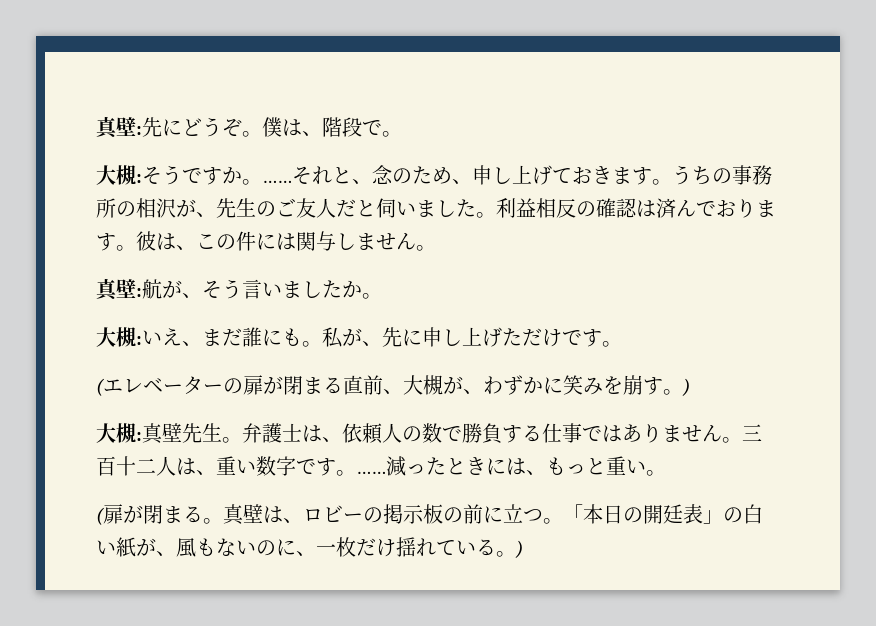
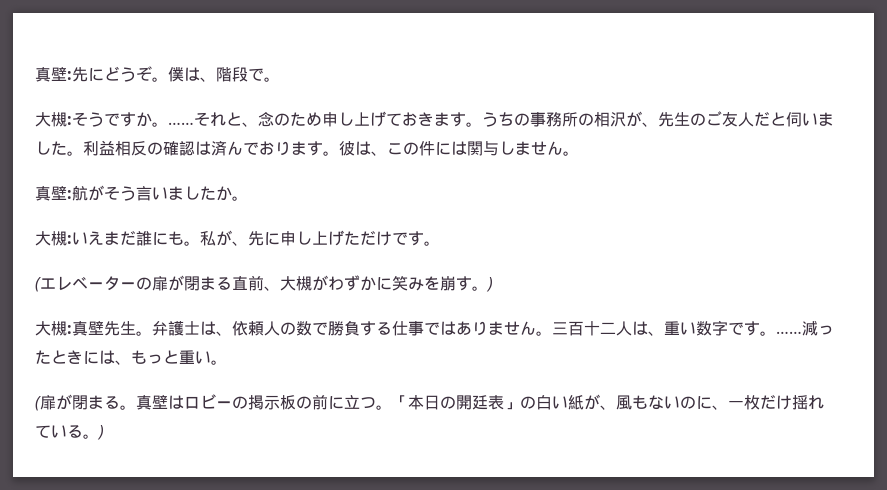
- それと、念のため、申し上げておきます。
+ それと、念のため申し上げておきます。
- 真壁:航が、そう言いましたか。
+ 真壁:航がそう言いましたか。
- 大槻:いえ、まだ誰にも。
+ 大槻:いえまだ誰にも。
- (エレベーターの扉が閉まる直前、大槻が、わずかに笑みを崩す。)
+ (エレベーターの扉が閉まる直前、大槻がわずかに笑みを崩す。)
- 真壁は、ロビーの掲示板の前に立つ。
+ 真壁はロビーの掲示板の前に立つ。

